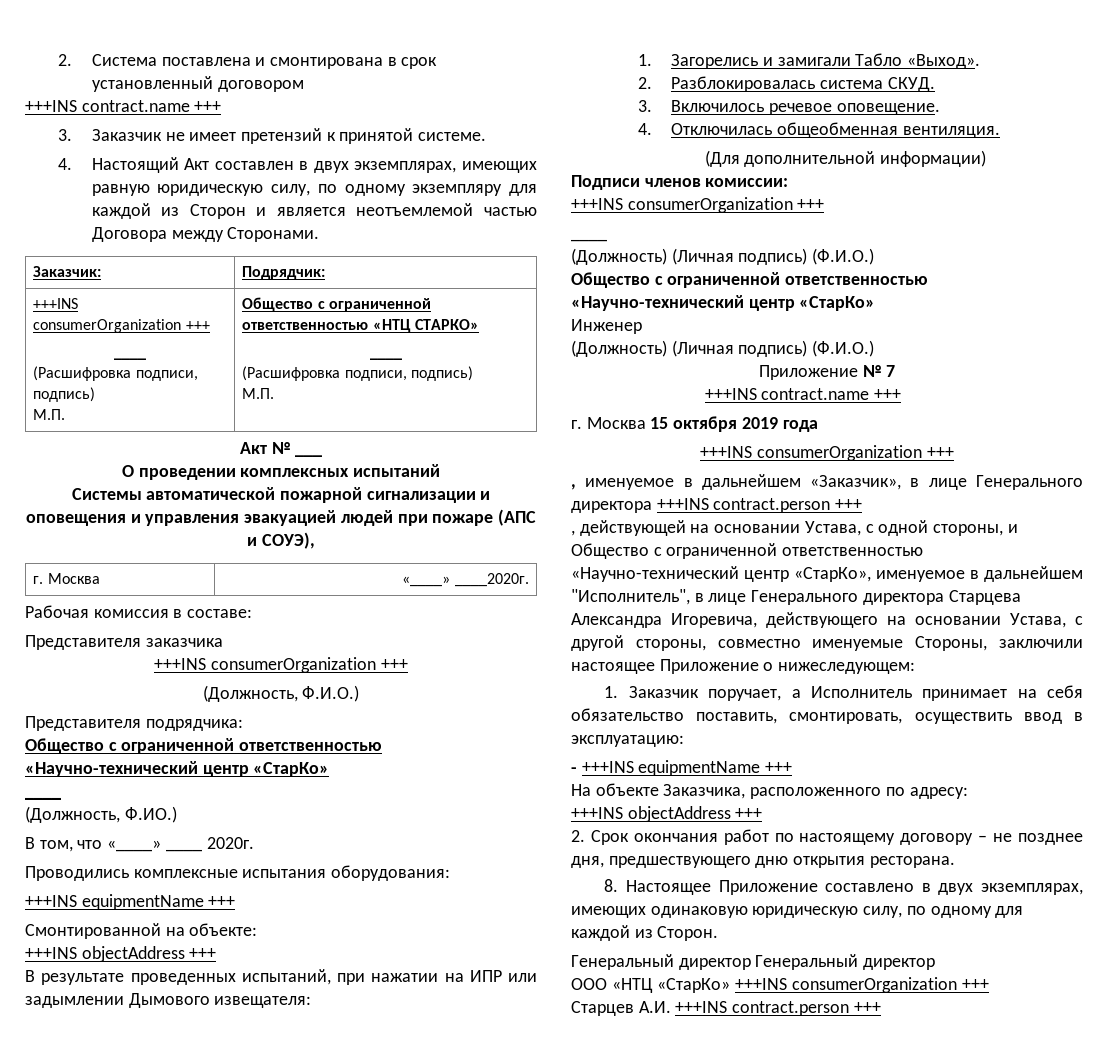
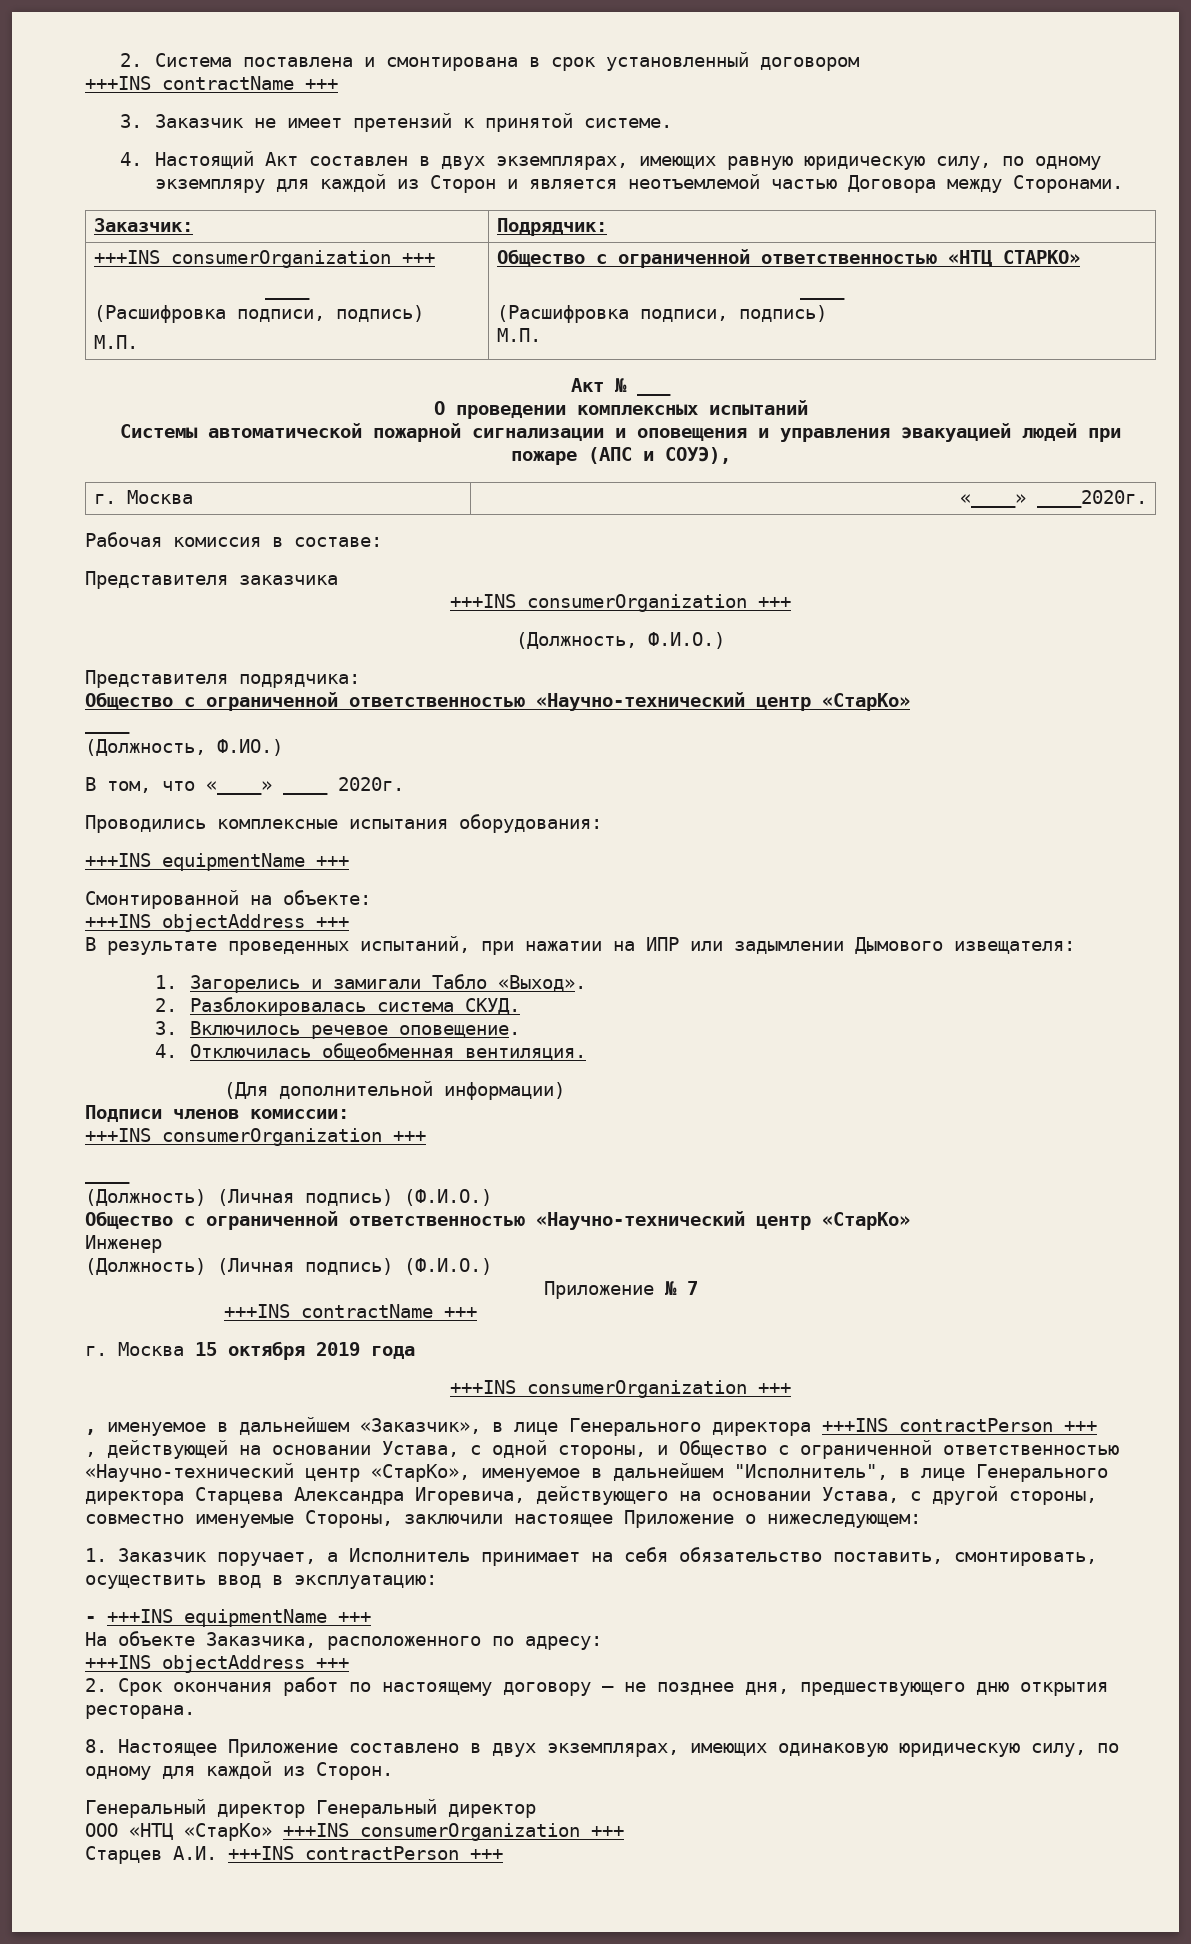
  2. Система поставлена и смонтирована в срок установленный договором
- +++INS contract.name +++
+ +++INS contractName +++
  Приложение № 7
- +++INS contract.name +++
+ +++INS contractName +++
- , именуемое в дальнейшем «Заказчик», в лице Генерального директора +++INS contract.person +++
+ , именуемое в дальнейшем «Заказчик», в лице Генерального директора +++INS contractPerson +++
- Старцев А.И. +++INS contract.person +++
+ Старцев А.И. +++INS contractPerson +++

